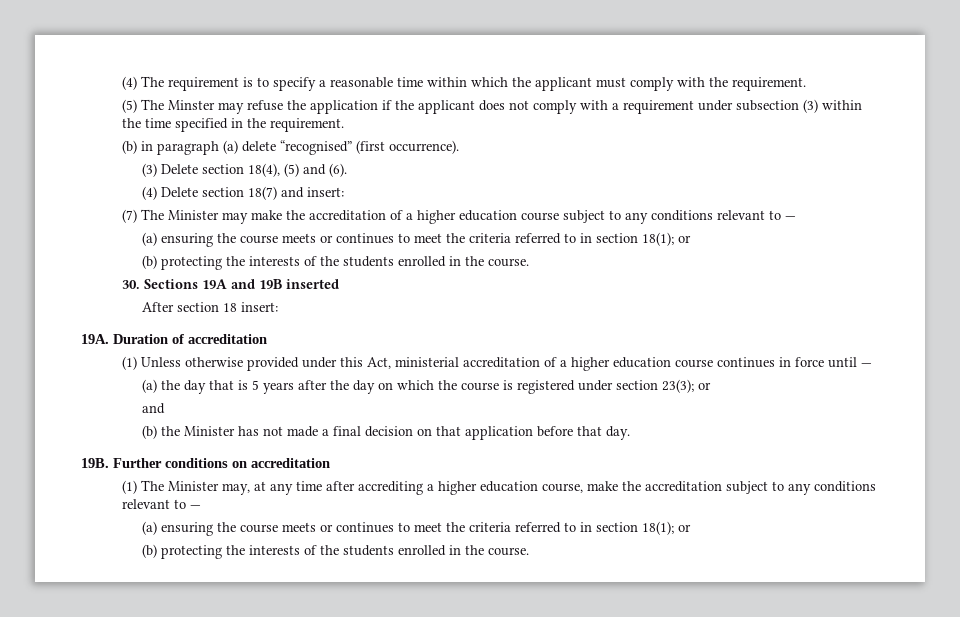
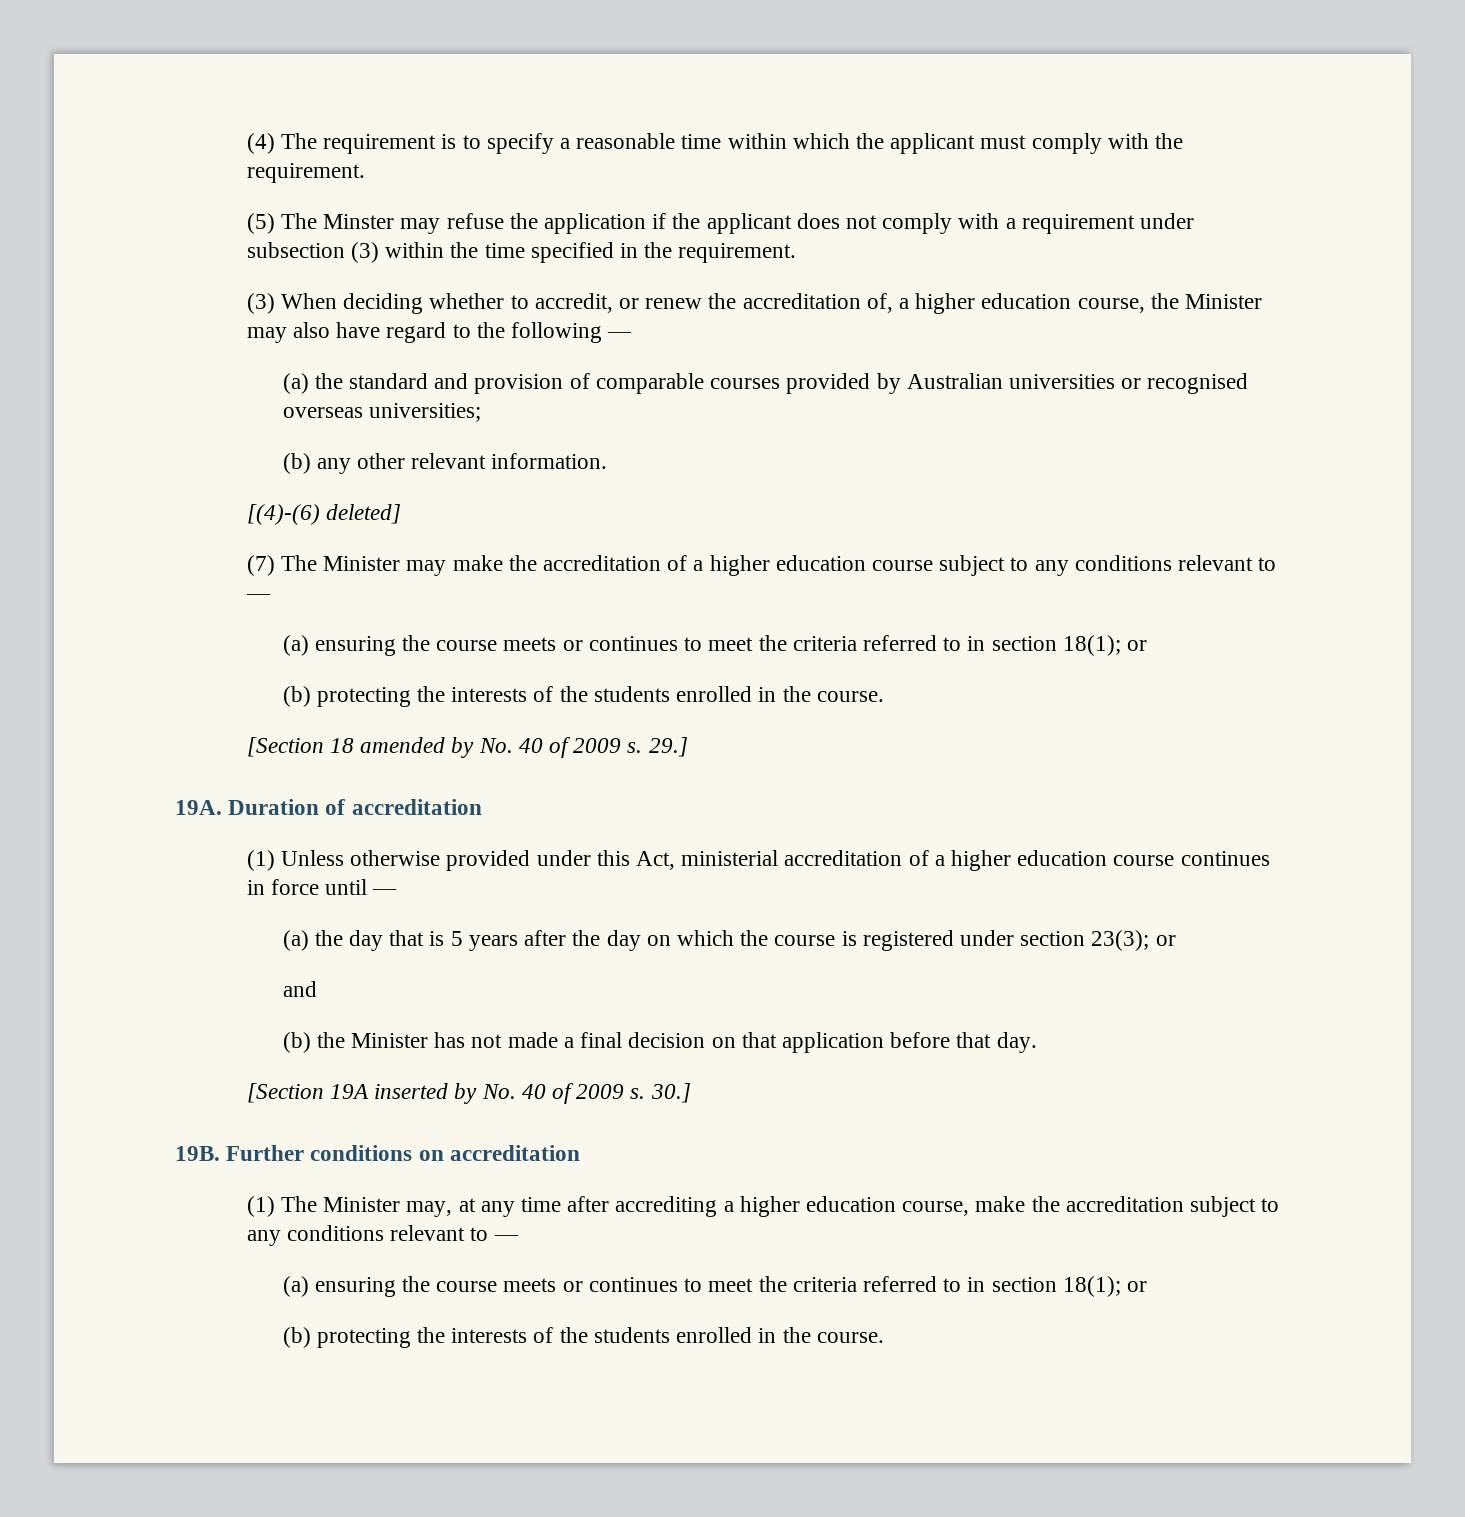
- (b) in paragraph (a) delete “recognised” (first occurrence).
- (3) Delete section 18(4), (5) and (6).
- (4) Delete section 18(7) and insert:
+ (3) When deciding whether to accredit, or renew the accreditation of, a higher education course, the Minister may also have regard to the following —
+ (a) the standard and provision of comparable courses provided by Australian universities or recognised overseas universities;
+ (b) any other relevant information.
+ [(4)-(6) deleted]
- 30. Sections 19A and 19B inserted
- After section 18 insert:
+ [Section 18 amended by No. 40 of 2009 s. 29.]
+ [Section 19A inserted by No. 40 of 2009 s. 30.]

